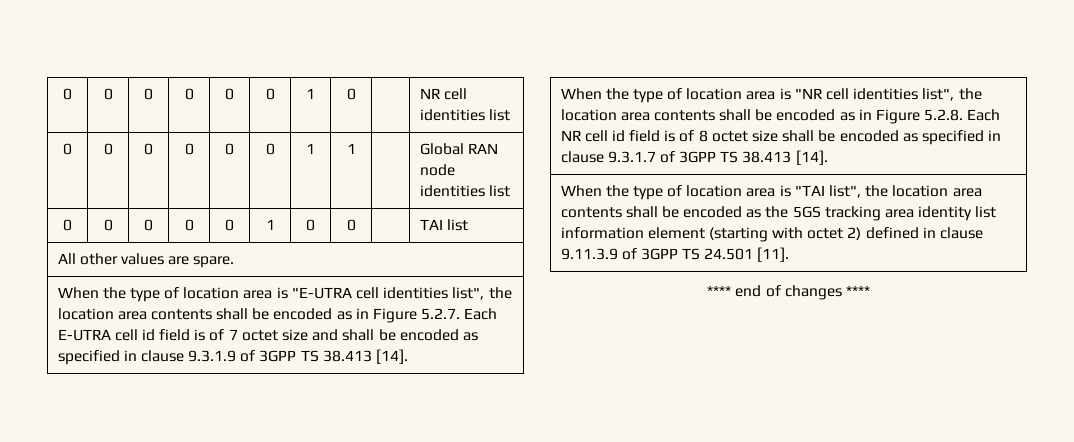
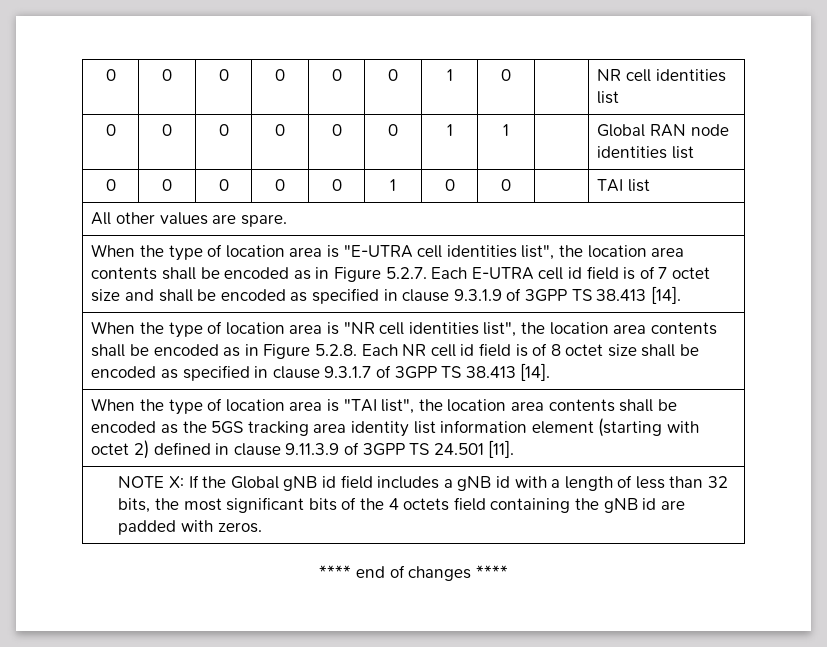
+ NOTE X: If the Global gNB id field includes a gNB id with a length of less than 32 bits, the most significant bits of the 4 octets field containing the gNB id are padded with zeros.

